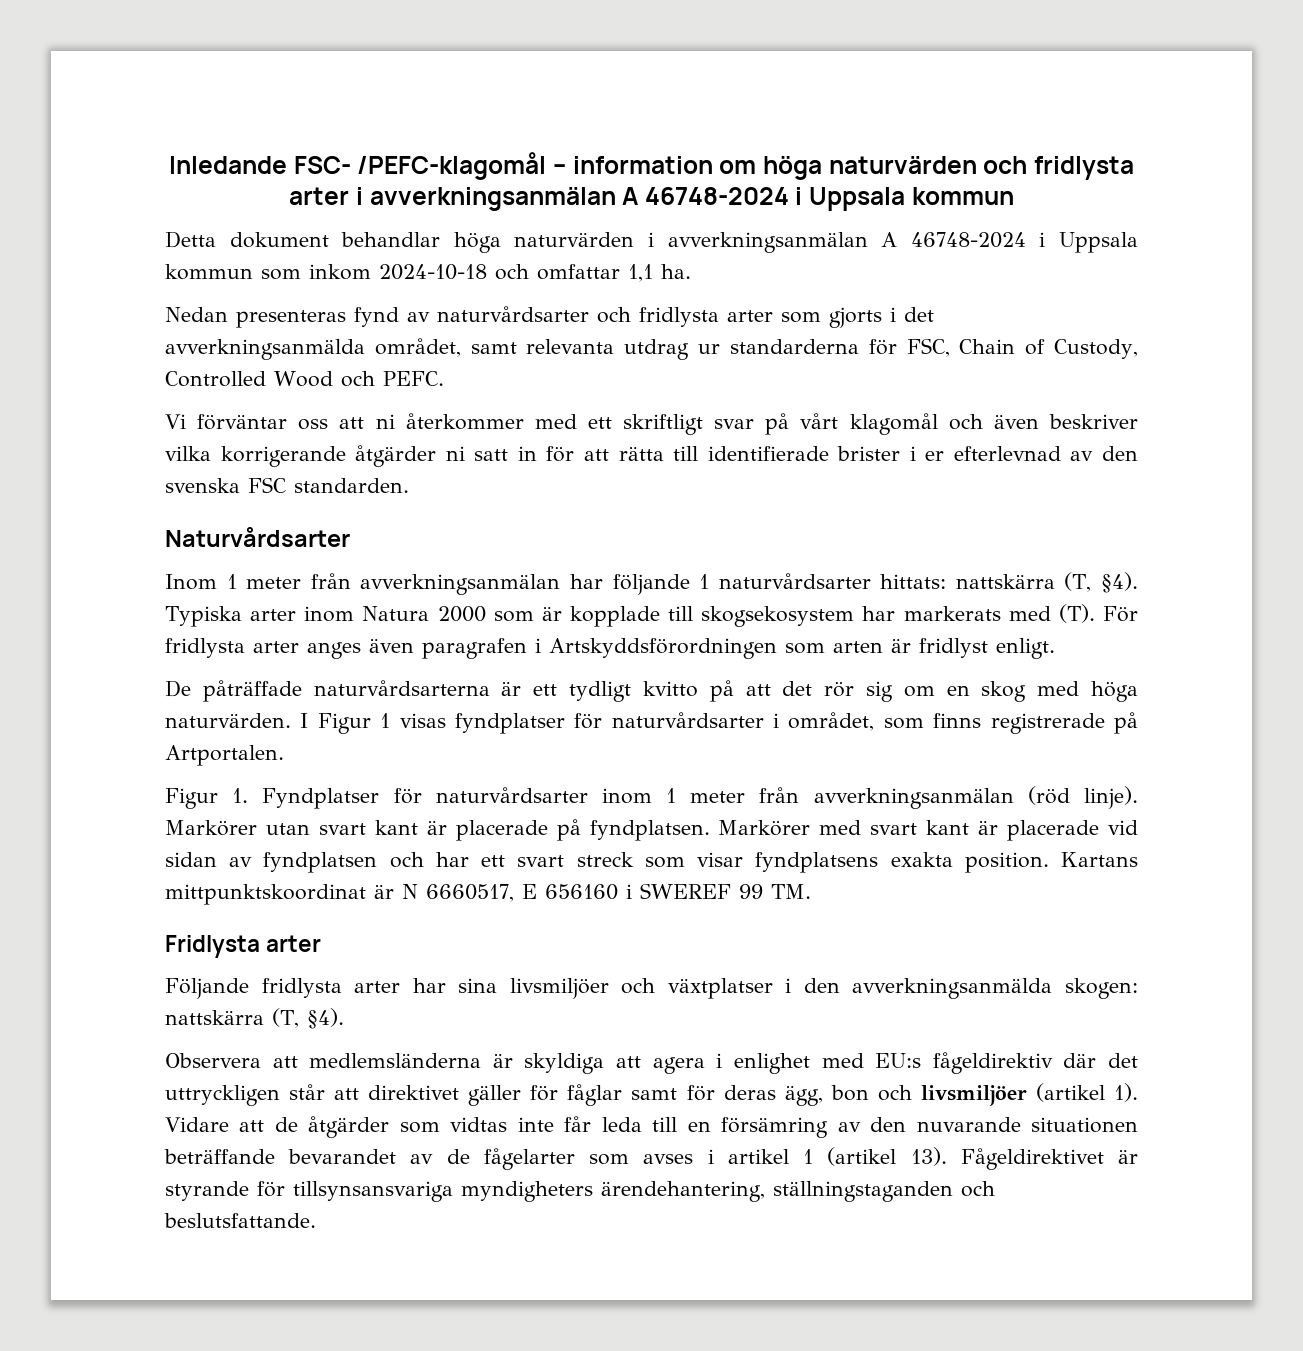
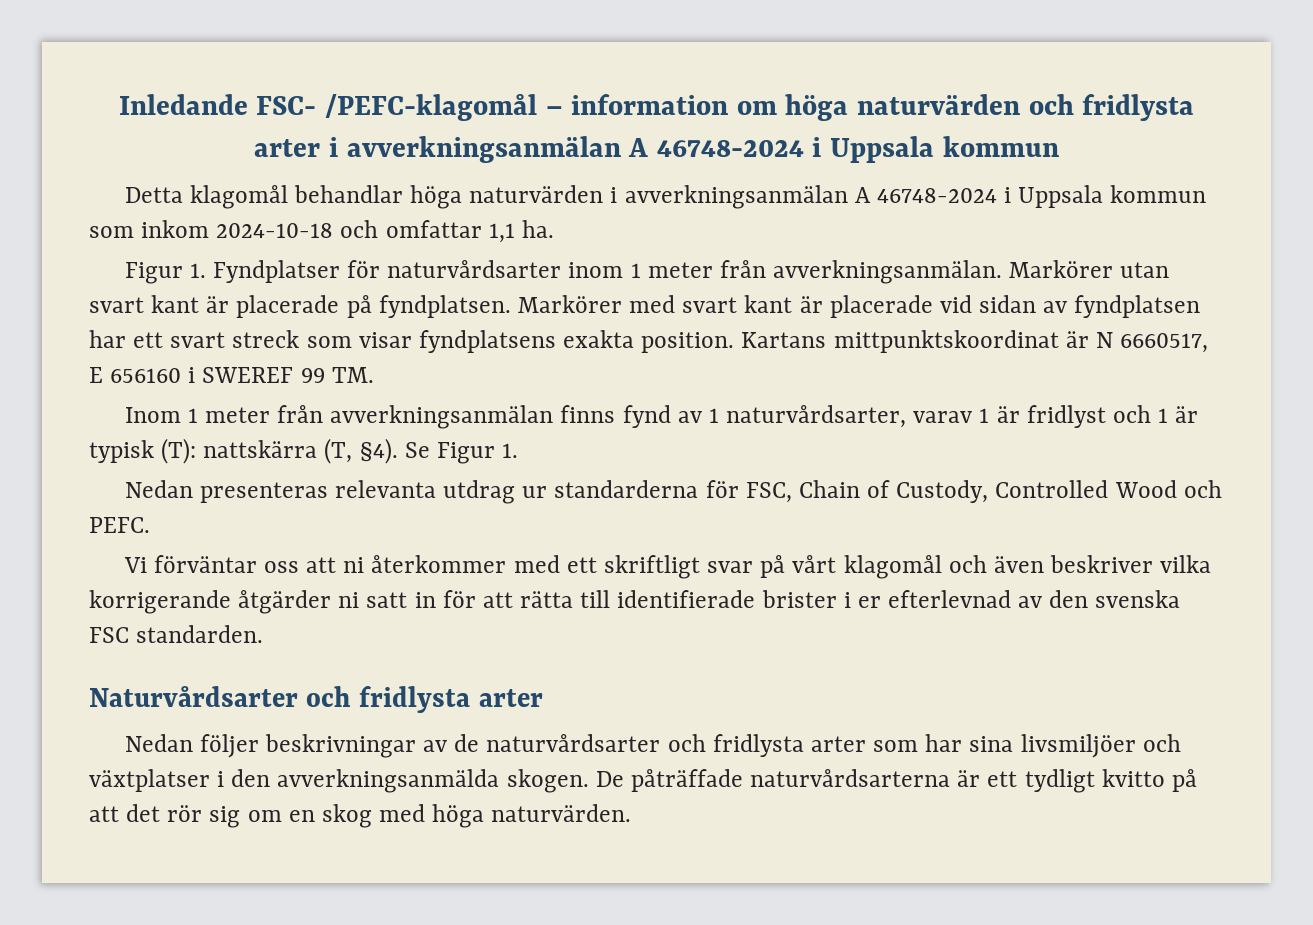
- Detta dokument behandlar höga naturvärden i avverkningsanmälan A 46748-2024 i Uppsala kommun som inkom 2024-10-18 och omfattar 1,1 ha.
+ Detta klagomål behandlar höga naturvärden i avverkningsanmälan A 46748-2024 i Uppsala kommun som inkom 2024-10-18 och omfattar 1,1 ha.
- Nedan presenteras fynd av naturvårdsarter och fridlysta arter som gjorts i det avverkningsanmälda området, samt relevanta utdrag ur standarderna för FSC, Chain of Custody, Controlled Wood och PEFC.
+ Figur 1. Fyndplatser för naturvårdsarter inom 1 meter från avverkningsanmälan. Markörer utan svart kant är placerade på fyndplatsen. Markörer med svart kant är placerade vid sidan av fyndplatsen har ett svart streck som visar fyndplatsens exakta position. Kartans mittpunktskoordinat är N 6660517, E 656160 i SWEREF 99 TM.
+ Inom 1 meter från avverkningsanmälan finns fynd av 1 naturvårdsarter, varav 1 är fridlyst och 1 är typisk (T): nattskärra (T, §4). Se Figur 1.
+ Nedan presenteras relevanta utdrag ur standarderna för FSC, Chain of Custody, Controlled Wood och PEFC.
- Naturvårdsarter
- Inom 1 meter från avverkningsanmälan har följande 1 naturvårdsarter hittats: nattskärra (T, §4). Typiska arter inom Natura 2000 som är kopplade till skogsekosystem har markerats med (T). För fridlysta arter anges även paragrafen i Artskyddsförordningen som arten är fridlyst enligt.
- De påträffade naturvårdsarterna är ett tydligt kvitto på att det rör sig om en skog med höga naturvärden. I Figur 1 visas fyndplatser för naturvårdsarter i området, som finns registrerade på Artportalen.
- Figur 1. Fyndplatser för naturvårdsarter inom 1 meter från avverkningsanmälan (röd linje). Markörer utan svart kant är placerade på fyndplatsen. Markörer med svart kant är placerade vid sidan av fyndplatsen och har ett svart streck som visar fyndplatsens exakta position. Kartans mittpunktskoordinat är N 6660517, E 656160 i SWEREF 99 TM.
- Fridlysta arter
- Följande fridlysta arter har sina livsmiljöer och växtplatser i den avverkningsanmälda skogen: nattskärra (T, §4).
- Observera att medlemsländerna är skyldiga att agera i enlighet med EU:s fågeldirektiv där det uttryckligen står att direktivet gäller för fåglar samt för deras ägg, bon och livsmiljöer (artikel 1). Vidare att de åtgärder som vidtas inte får leda till en försämring av den nuvarande situationen beträffande bevarandet av de fågelarter som avses i artikel 1 (artikel 13). Fågeldirektivet är styrande för tillsynsansvariga myndigheters ärendehantering, ställningstaganden och beslutsfattande.
+ Naturvårdsarter och fridlysta arter
+ Nedan följer beskrivningar av de naturvårdsarter och fridlysta arter som har sina livsmiljöer och växtplatser i den avverkningsanmälda skogen. De påträffade naturvårdsarterna är ett tydligt kvitto på att det rör sig om en skog med höga naturvärden.

